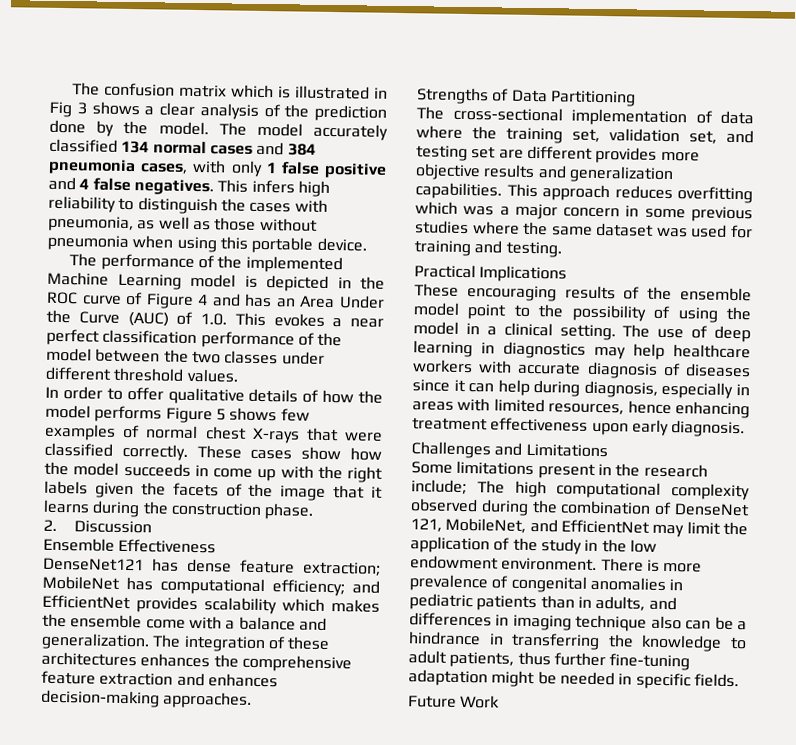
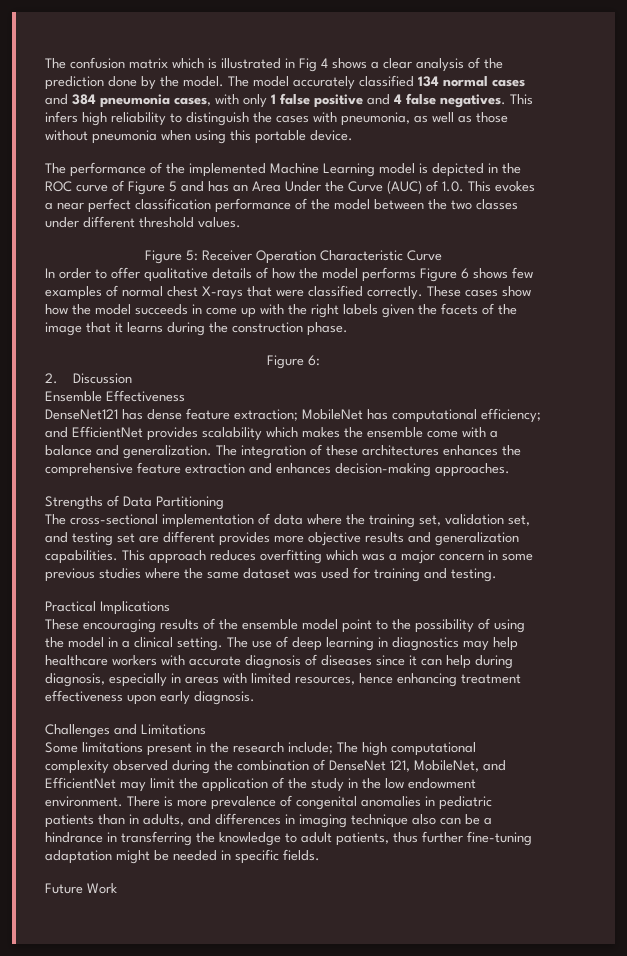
- The confusion matrix which is illustrated in Fig 3 shows a clear analysis of the prediction done by the model.
+ The confusion matrix which is illustrated in Fig 4 shows a clear analysis of the prediction done by the model.
- The performance of the implemented Machine Learning model is depicted in the ROC curve of Figure 4 and has an Area Under the Curve (AUC) of 1.0. This evokes a near perfect classification performance of the model between the two classes under different threshold values.
+ The performance of the implemented Machine Learning model is depicted in the ROC curve of Figure 5 and has an Area Under the Curve (AUC) of 1.0. This evokes a near perfect classification performance of the model between the two classes under different threshold values.
+ Figure 5: Receiver Operation Characteristic Curve
- In order to offer qualitative details of how the model performs Figure 5 shows few examples of normal chest X-rays that were classified correctly.
+ In order to offer qualitative details of how the model performs Figure 6 shows few examples of normal chest X-rays that were classified correctly.
+ Figure 6:

